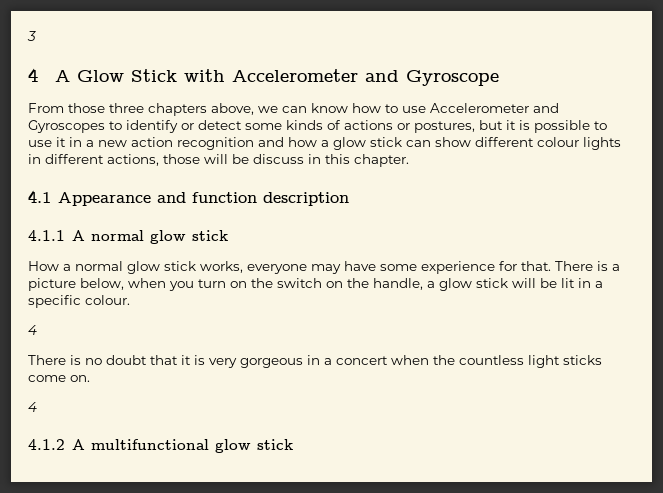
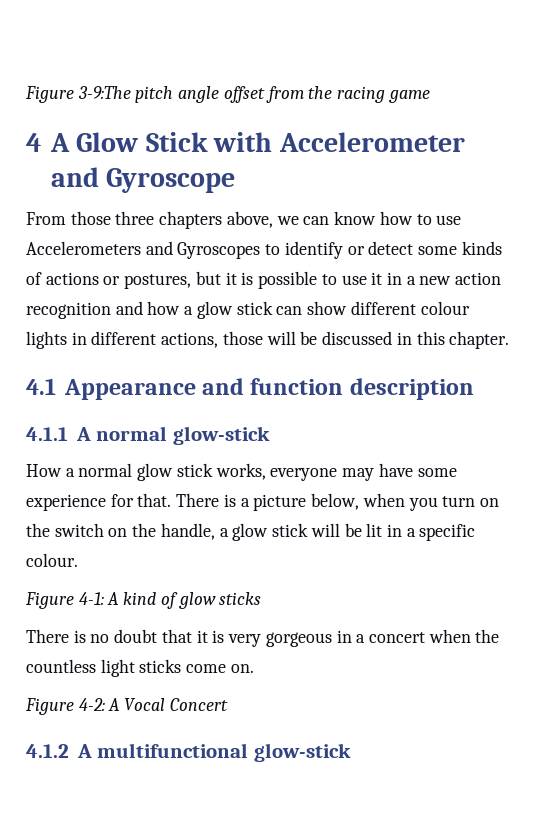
- 3
+ Figure 3-9:The pitch angle offset from the racing game
- From those three chapters above, we can know how to use Accelerometer and Gyroscopes to identify or detect some kinds of actions or postures, but it is possible to use it in a new action recognition and how a glow stick can show different colour lights in different actions, those will be discuss in this chapter.
+ From those three chapters above, we can know how to use Accelerometers and Gyroscopes to identify or detect some kinds of actions or postures, but it is possible to use it in a new action recognition and how a glow stick can show different colour lights in different actions, those will be discussed in this chapter.
- 4.1.1 A normal glow stick
+ 4.1.1 A normal glow-stick
  There is a picture below, when you turn on the switch on the handle, a glow stick will be lit in a specific colour.
- 4
+ Figure 4-1: A kind of glow sticks
  There is no doubt that it is very gorgeous in a concert when the countless light sticks come on.
- 4
+ Figure 4-2: A Vocal Concert
- 4.1.2 A multifunctional glow stick
+ 4.1.2 A multifunctional glow-stick

